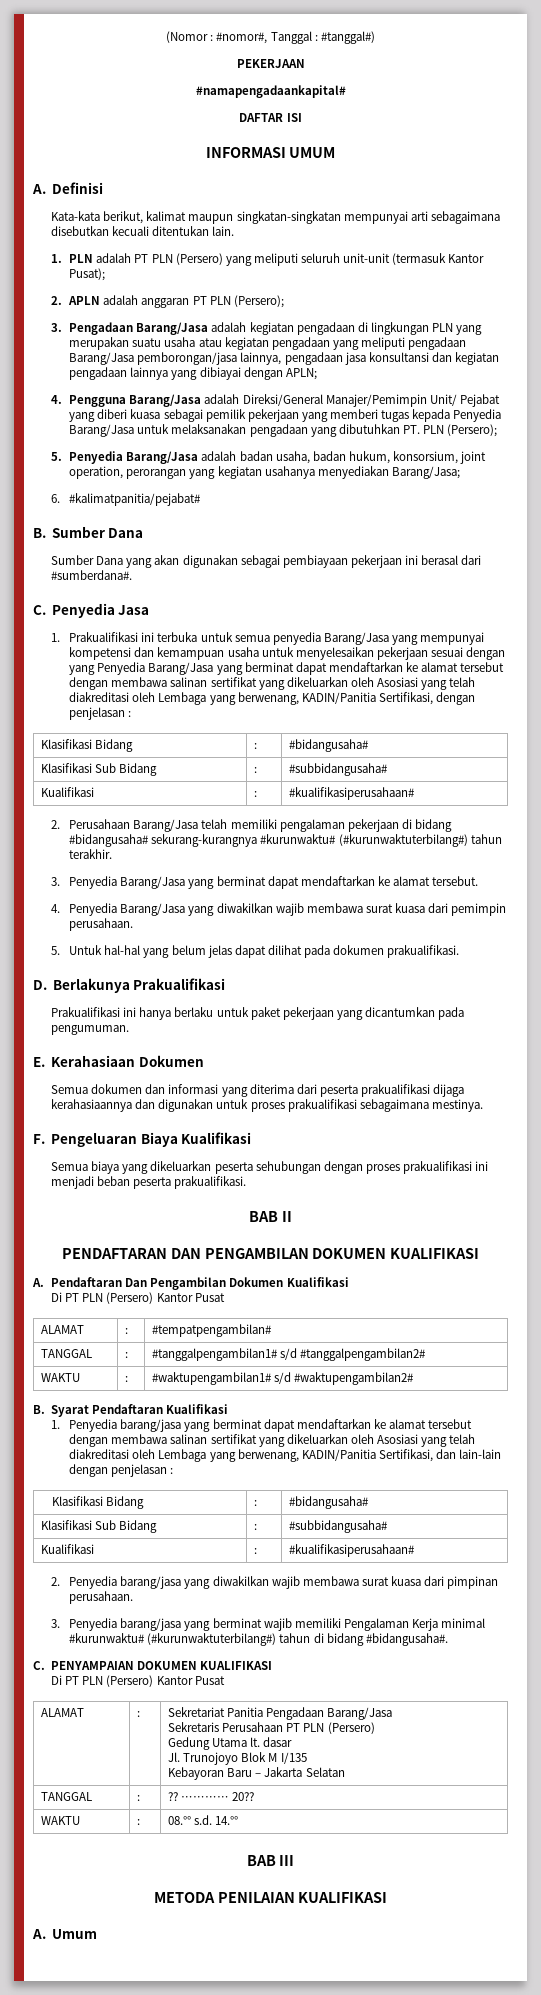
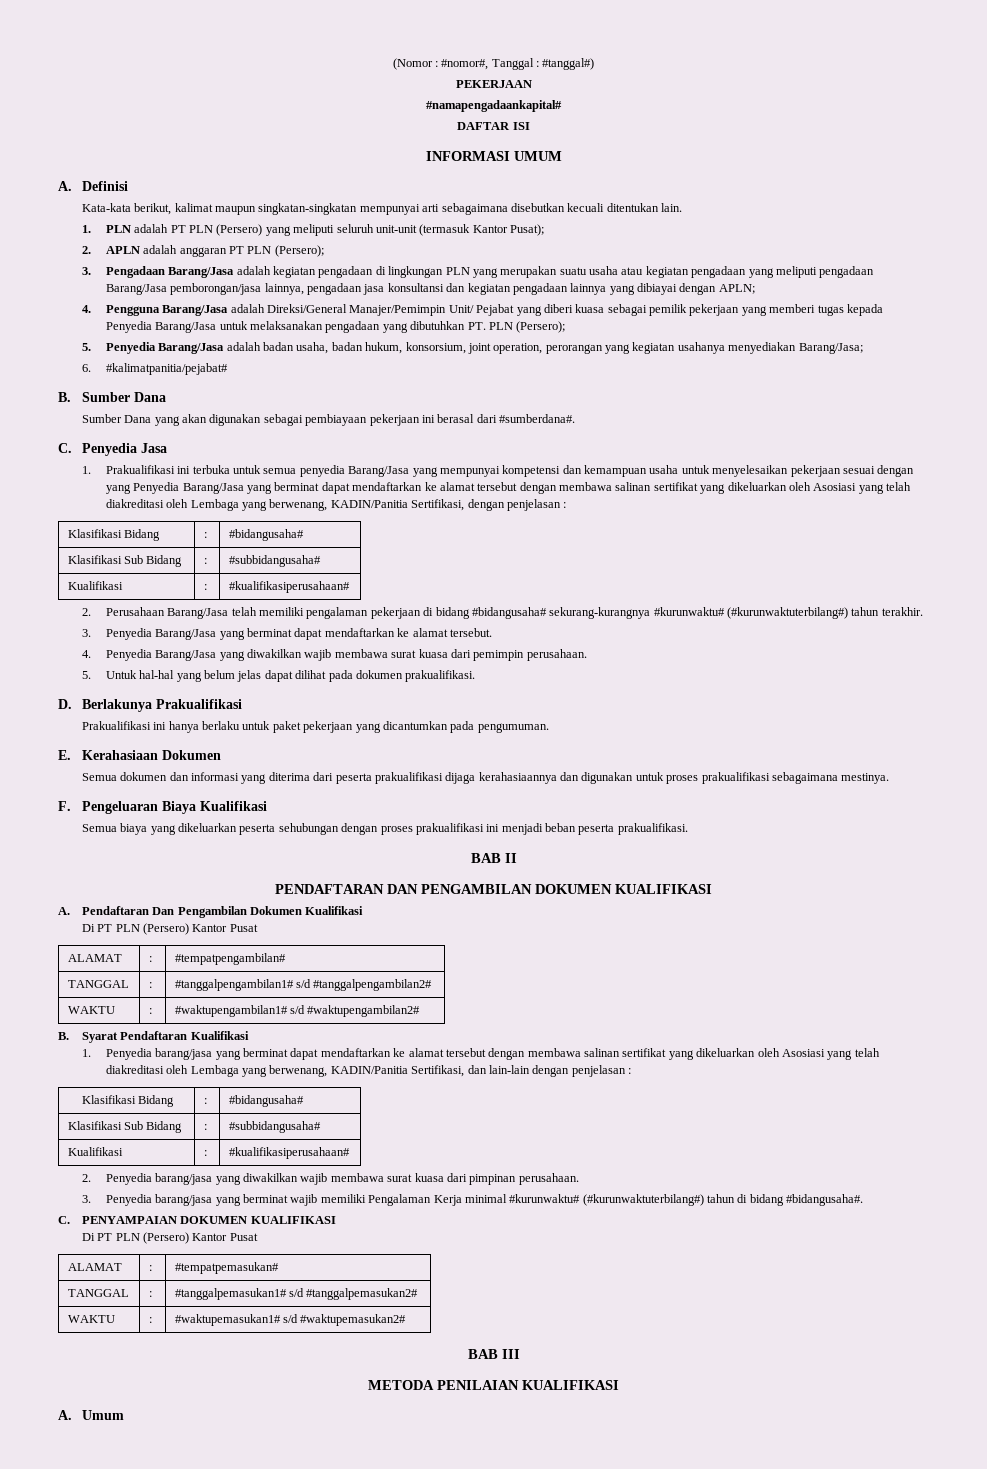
- ALAMAT | : | Sekretariat Panitia Pengadaan Barang/Jasa
- Sekretaris Perusahaan PT PLN (Persero)
- Gedung Utama lt. dasar
- Jl. Trunojoyo Blok M I/135
- Kebayoran Baru – Jakarta Selatan
- TANGGAL | : | ?? ………… 20??
- WAKTU | : | 08.°° s.d. 14.°°
+ ALAMAT | : | #tempatpemasukan#
+ TANGGAL | : | #tanggalpemasukan1# s/d #tanggalpemasukan2#
+ WAKTU | : | #waktupemasukan1# s/d #waktupemasukan2#

